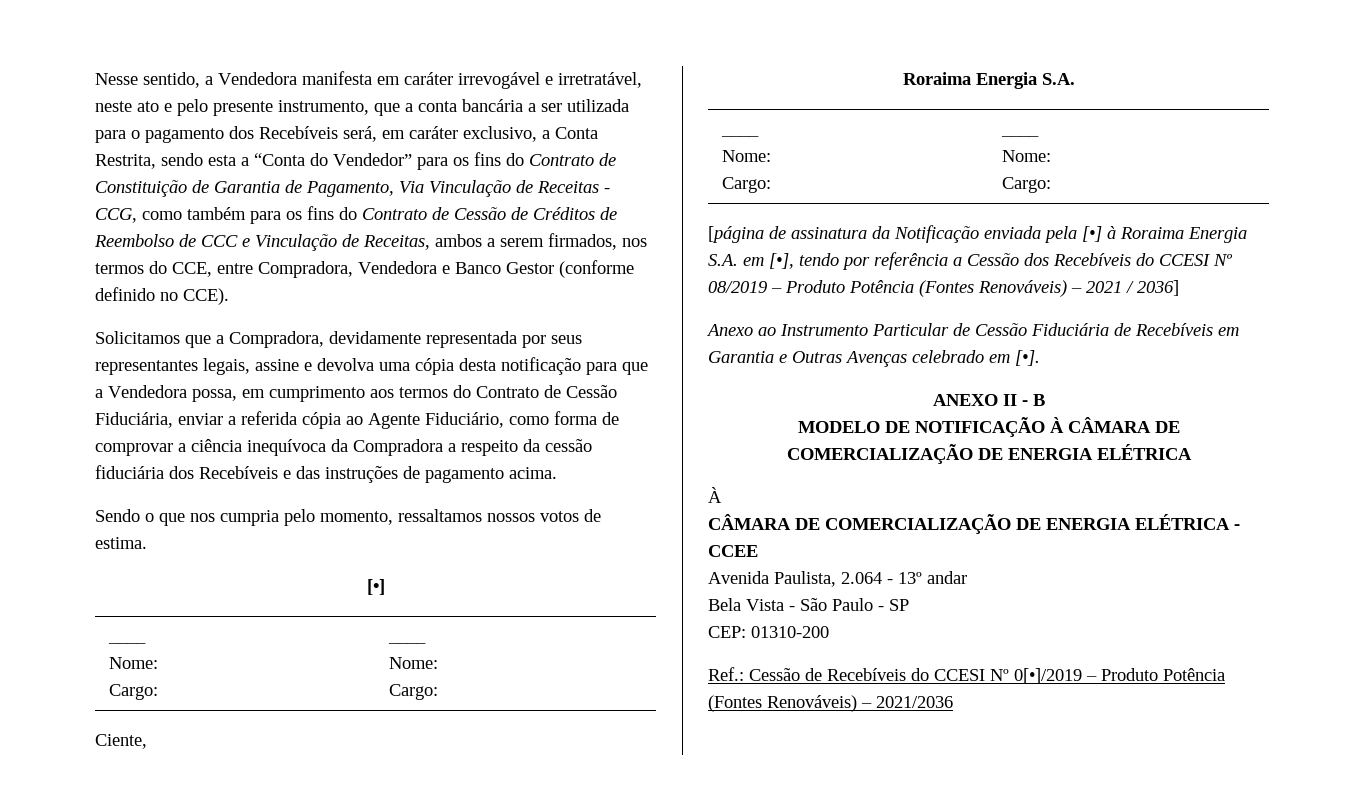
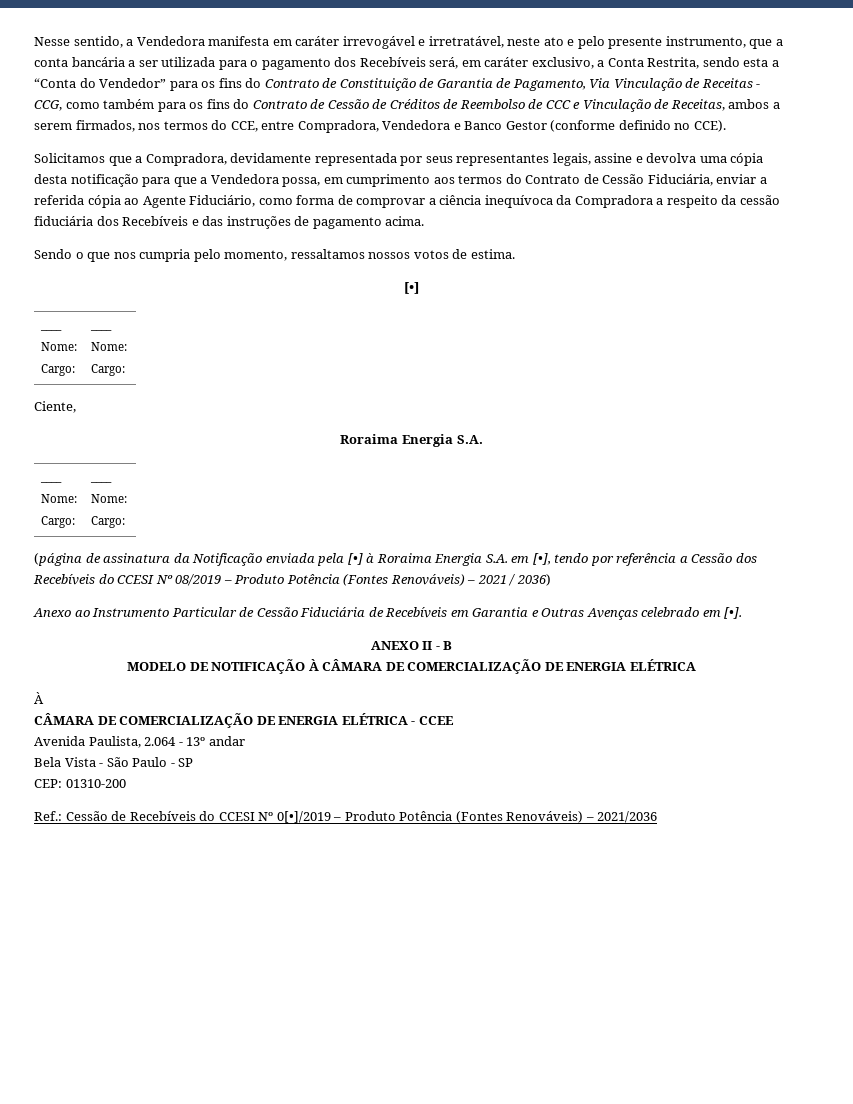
- [página de assinatura da Notificação enviada pela [•] à Roraima Energia S.A. em [•], tendo por referência a Cessão dos Recebíveis do CCESI Nº 08/2019 – Produto Potência (Fontes Renováveis) – 2021 / 2036]
+ (página de assinatura da Notificação enviada pela [•] à Roraima Energia S.A. em [•], tendo por referência a Cessão dos Recebíveis do CCESI Nº 08/2019 – Produto Potência (Fontes Renováveis) – 2021 / 2036)

